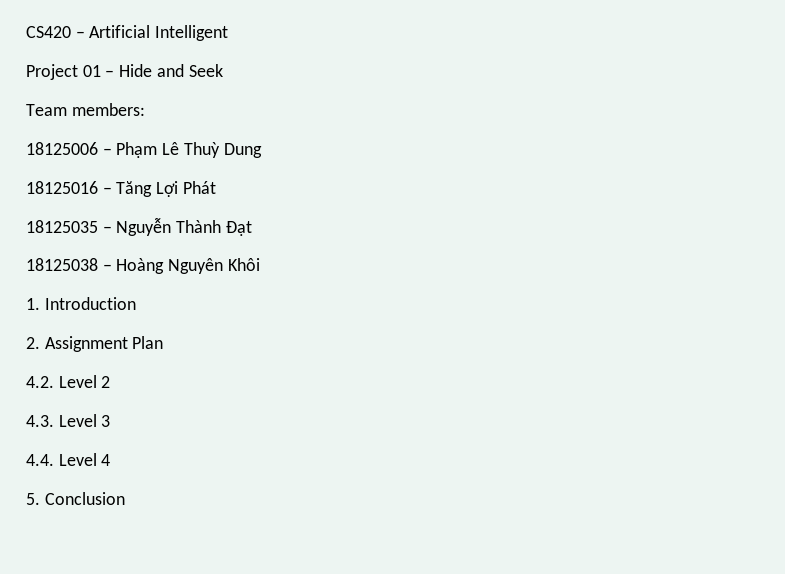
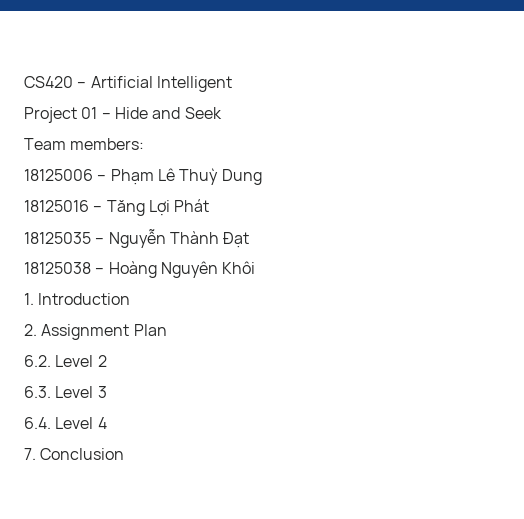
- 4.2. Level 2
+ 6.2. Level 2
- 4.3. Level 3
+ 6.3. Level 3
- 4.4. Level 4
+ 6.4. Level 4
- 5. Conclusion
+ 7. Conclusion

